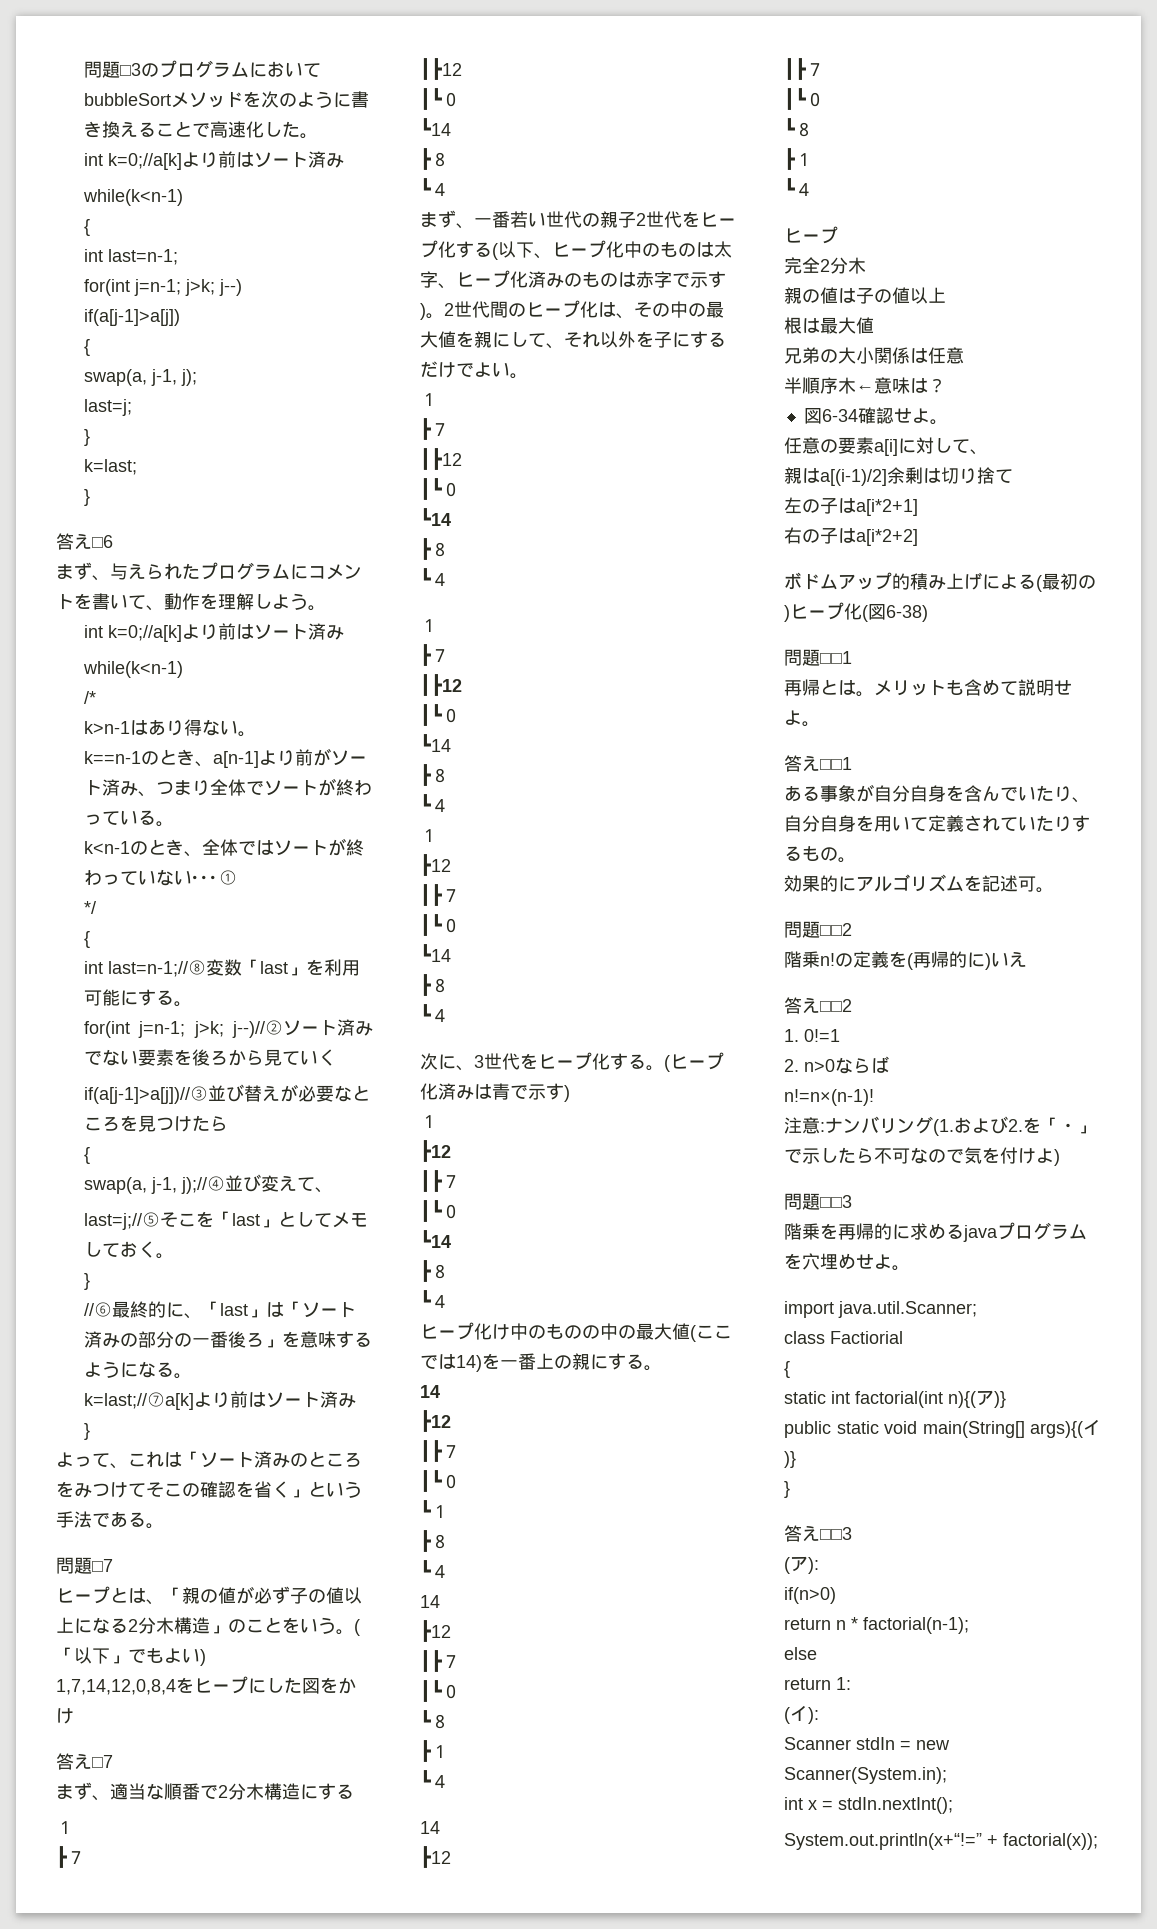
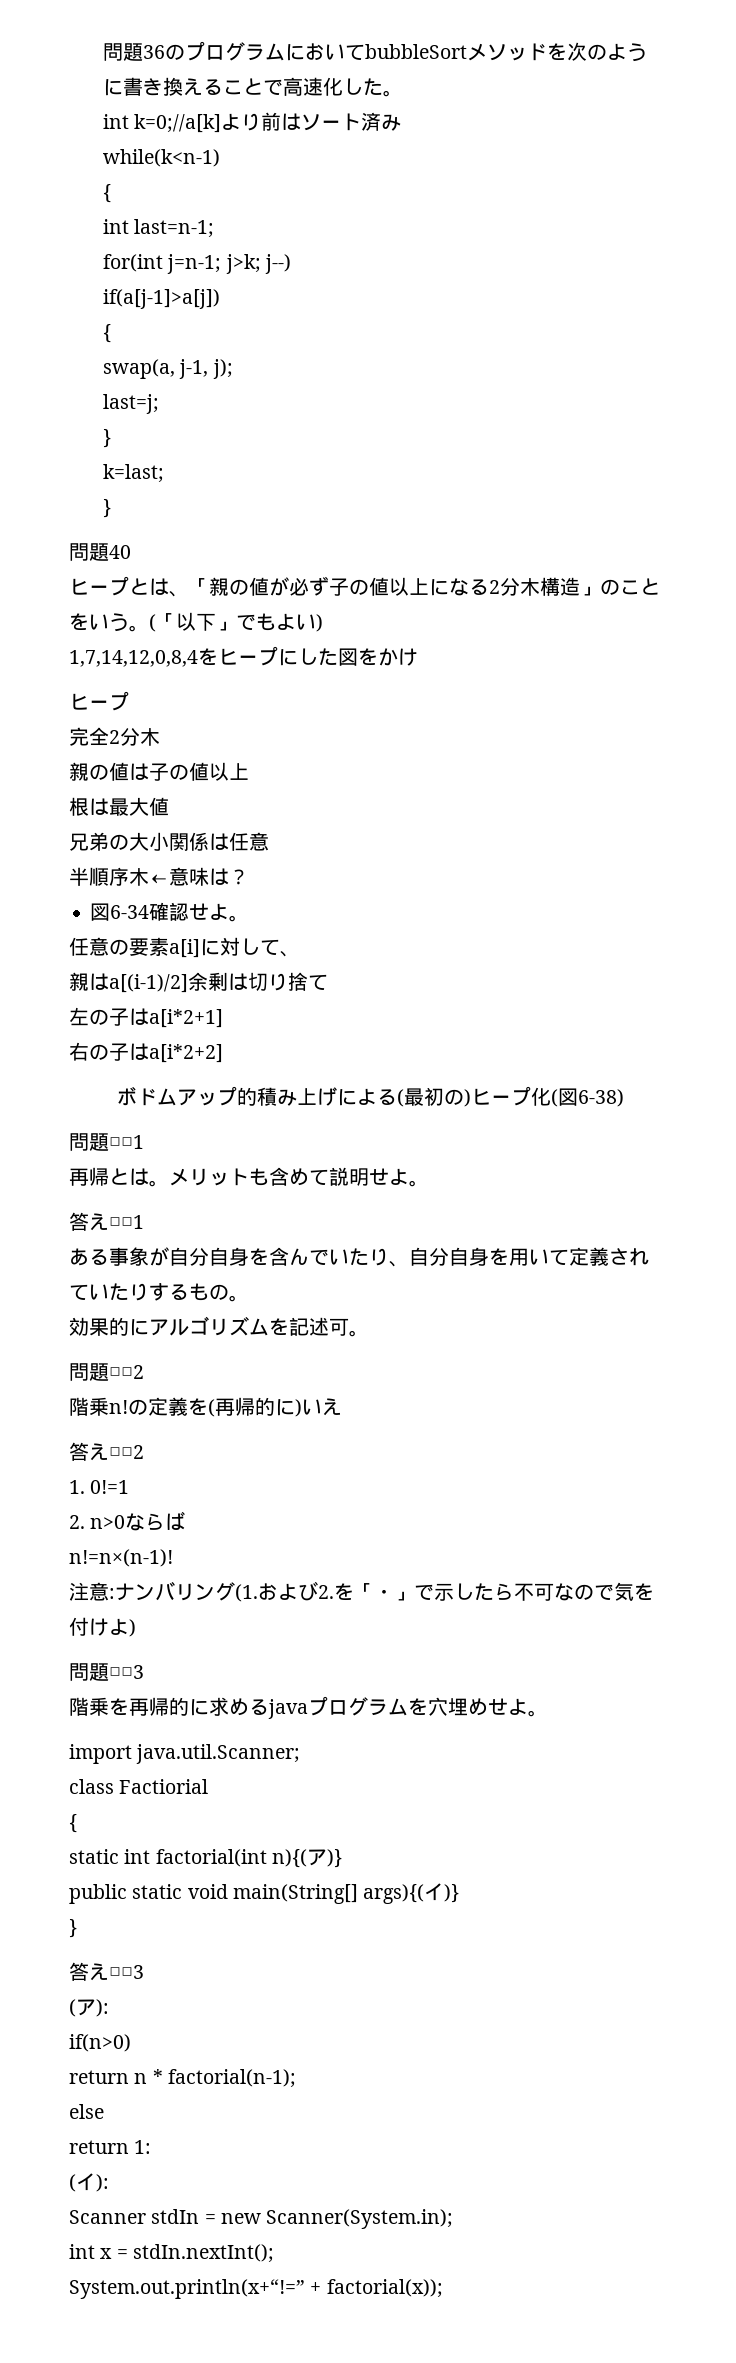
- 問題□3のプログラムにおいてbubbleSortメソッドを次のように書き換えることで高速化した。
+ 問題36のプログラムにおいてbubbleSortメソッドを次のように書き換えることで高速化した。
- 答え□6
- まず、与えられたプログラムにコメントを書いて、動作を理解しよう。
- int k=0;//a[k]より前はソート済み
- while(k<n-1)
- /*
- k>n-1はあり得ない。
- k==n-1のとき、a[n-1]より前がソート済み、つまり全体でソートが終わっている。
- k<n-1のとき、全体ではソートが終わっていない･･･①
- */
- {
- int last=n-1;//⑧変数「last」を利用可能にする。
- for(int j=n-1; j>k; j--)//②ソート済みでない要素を後ろから見ていく
- if(a[j-1]>a[j])//③並び替えが必要なところを見つけたら
- {
- swap(a, j-1, j);//④並び変えて、
- last=j;//⑤そこを「last」としてメモしておく。
- }
- //⑥最終的に、「last」は「ソート済みの部分の一番後ろ」を意味するようになる。
- k=last;//⑦a[k]より前はソート済み
- }
- よって、これは「ソート済みのところをみつけてそこの確認を省く」という手法である。
- 問題□7
+ 問題40
- 答え□7
- まず、適当な順番で2分木構造にする
- １
- ┣７
- ┃┣12
- ┃┗０
- ┗14
- ┣８
- ┗４
- まず、一番若い世代の親子2世代をヒープ化する(以下、ヒープ化中のものは太字、ヒープ化済みのものは赤字で示す)。2世代間のヒープ化は、その中の最大値を親にして、それ以外を子にするだけでよい。
- １
- ┣７
- ┃┣12
- ┃┗０
- ┗14
- ┣８
- ┗４
- １
- ┣７
- ┃┣12
- ┃┗０
- ┗14
- ┣８
- ┗４
- １
- ┣12
- ┃┣７
- ┃┗０
- ┗14
- ┣８
- ┗４
- 次に、3世代をヒープ化する。(ヒープ化済みは青で示す)
- １
- ┣12
- ┃┣７
- ┃┗０
- ┗14
- ┣８
- ┗４
- ヒープ化け中のものの中の最大値(ここでは14)を一番上の親にする。
- 14
- ┣12
- ┃┣７
- ┃┗０
- ┗１
- ┣８
- ┗４
- 14
- ┣12
- ┃┣７
- ┃┗０
- ┗８
- ┣１
- ┗４
- 14
- ┣12
- ┃┣７
- ┃┗０
- ┗８
- ┣１
- ┗４

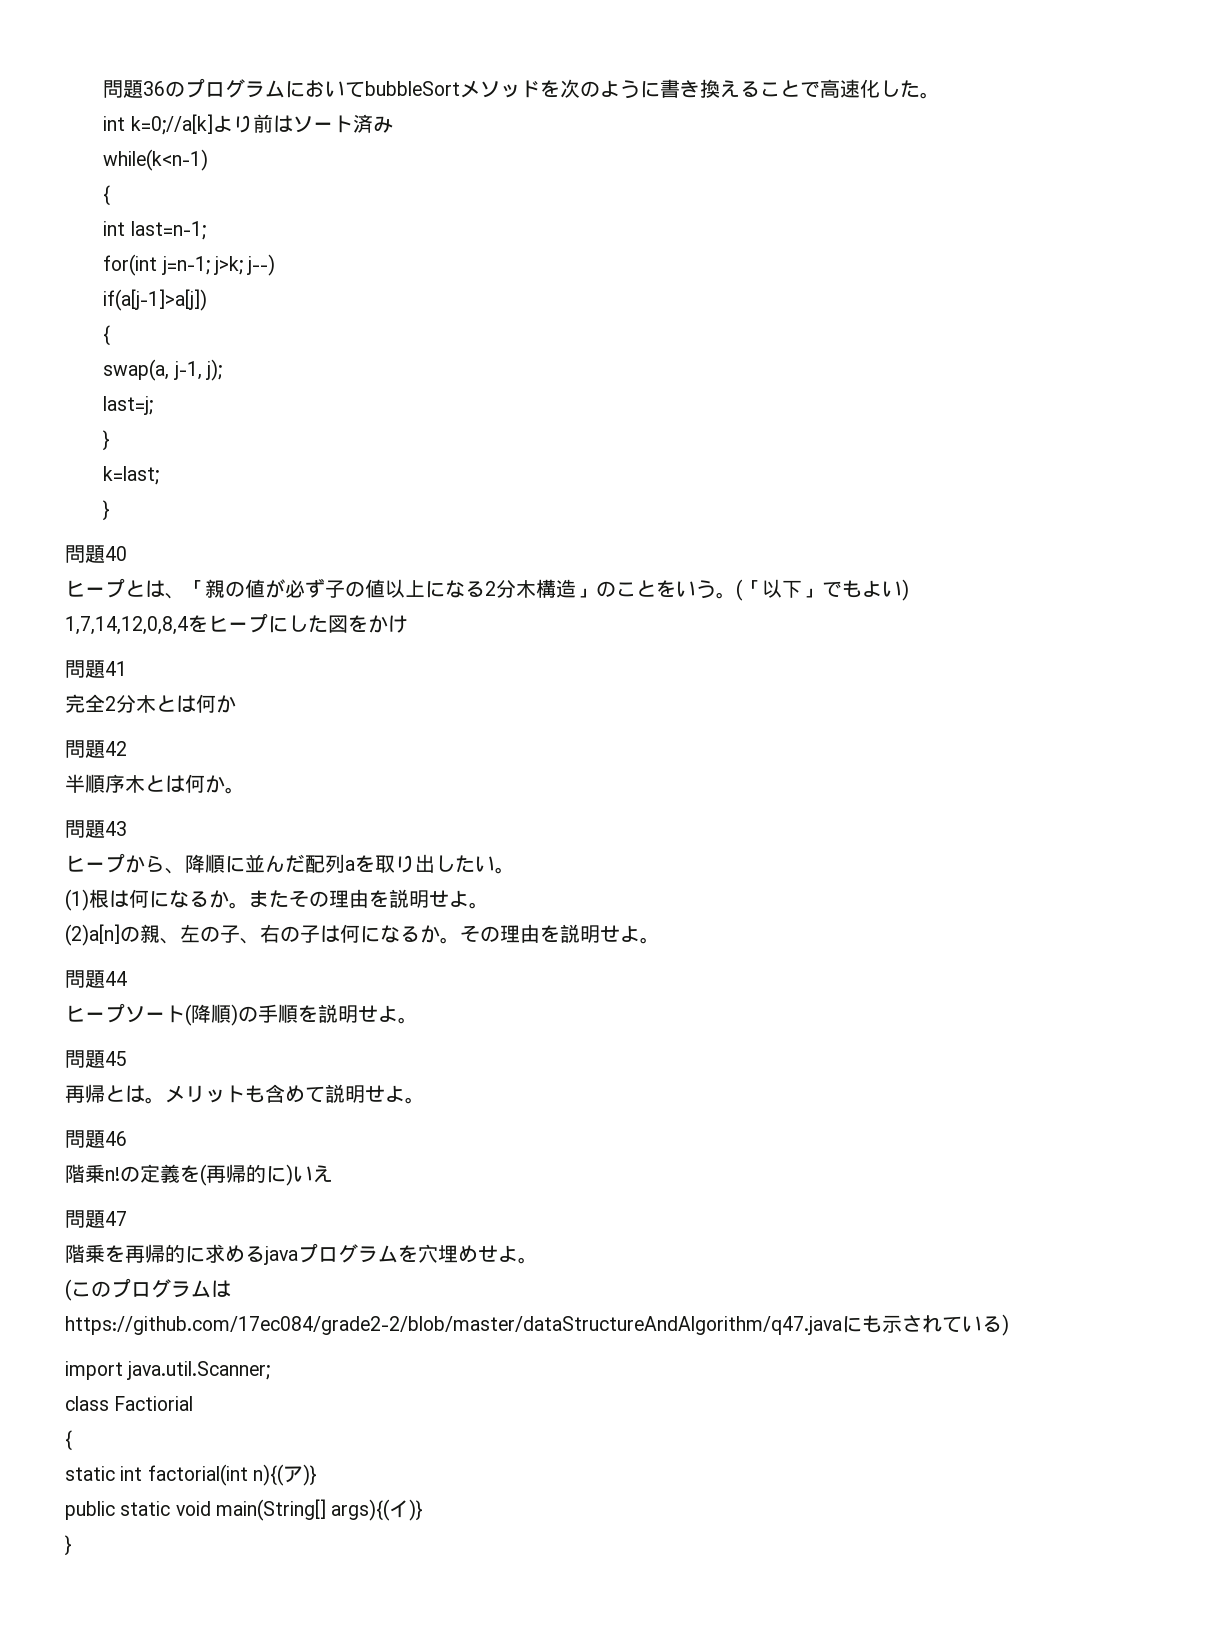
  1,7,14,12,0,8,4をヒープにした図をかけ
- ヒープ
+ 問題41
- 完全2分木
- 親の値は子の値以上
- 根は最大値
- 兄弟の大小関係は任意
- 半順序木←意味は？
- 図6-34確認せよ。
- 任意の要素a[i]に対して、
- 親はa[(i-1)/2]余剰は切り捨て
- 左の子はa[i*2+1]
- 右の子はa[i*2+2]
- ボドムアップ的積み上げによる(最初の)ヒープ化(図6-38)
- 問題□□1
+ 完全2分木とは何か
+ 問題42
+ 半順序木とは何か。
+ 問題43
+ ヒープから、降順に並んだ配列aを取り出したい。
+ (1)根は何になるか。またその理由を説明せよ。
+ (2)a[n]の親、左の子、右の子は何になるか。その理由を説明せよ。
+ 問題44
+ ヒープソート(降順)の手順を説明せよ。
+ 問題45
- 答え□□1
- ある事象が自分自身を含んでいたり、自分自身を用いて定義されていたりするもの。
- 効果的にアルゴリズムを記述可。
- 問題□□2
+ 問題46
- 答え□□2
- 1. 0!=1
- 2. n>0ならば
- n!=n×(n-1)!
- 注意:ナンバリング(1.および2.を「・」で示したら不可なので気を付けよ)
- 問題□□3
+ 問題47
+ (このプログラムは
+ https://github.com/17ec084/grade2-2/blob/master/dataStructureAndAlgorithm/q47.javaにも示されている)
- 答え□□3
- (ア):
- if(n>0)
- return n * factorial(n-1);
- else
- return 1:
- (イ):
- Scanner stdIn = new Scanner(System.in);
- int x = stdIn.nextInt();
- System.out.println(x+“!=” + factorial(x));

